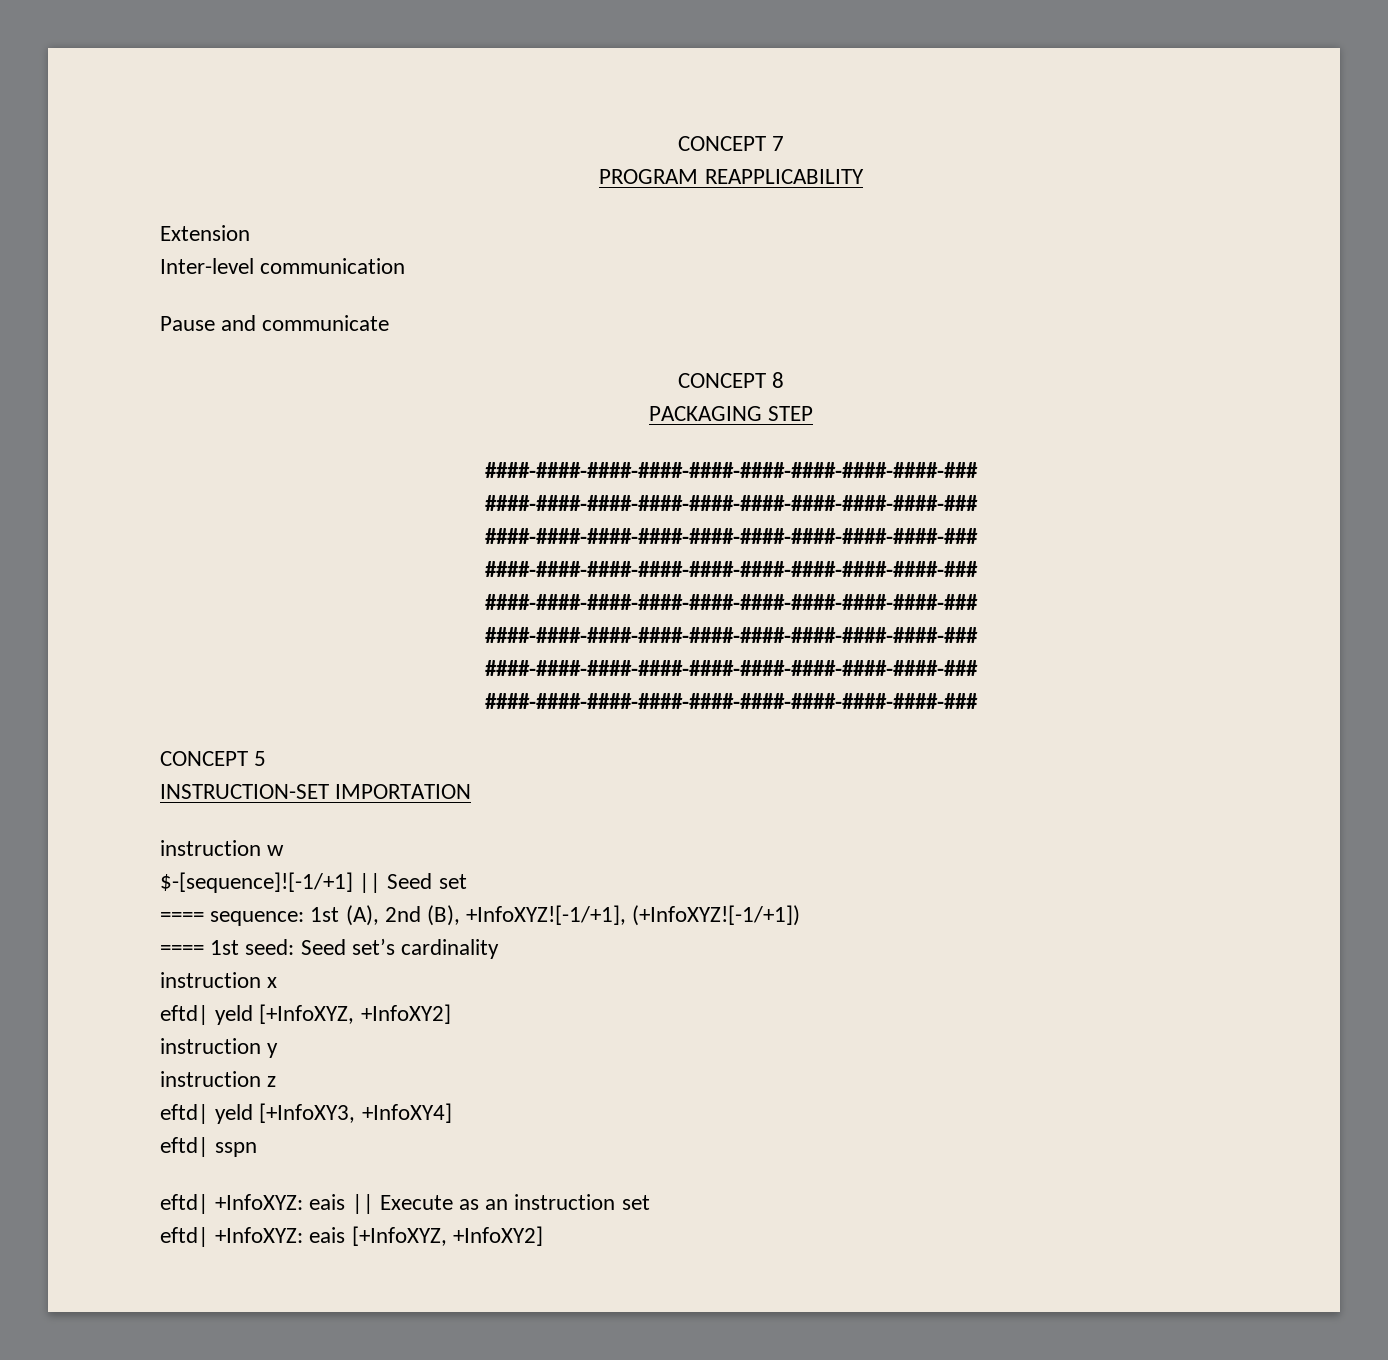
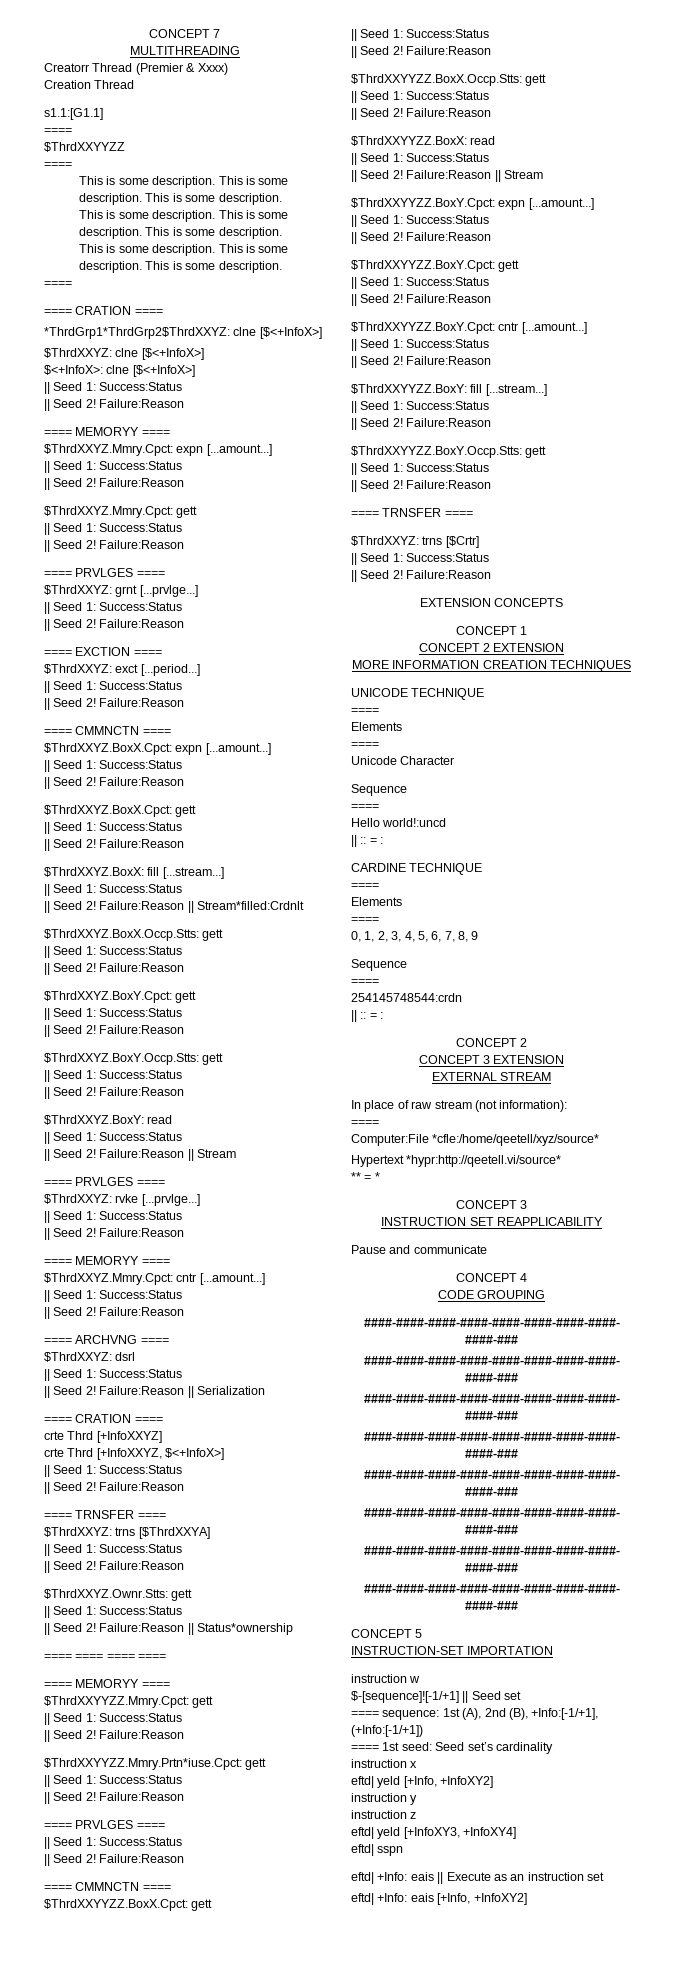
- PROGRAM REAPPLICABILITY
- Extension
- Inter-level communication
+ MULTITHREADING
+ Creatorr Thread (Premier & Xxxx)
+ Creation Thread
+ s1.1:[G1.1]
+ ====
+ $ThrdXXYYZZ
+ ====
+ This is some description. This is some description. This is some description.
+ This is some description. This is some description. This is some description.
+ This is some description. This is some description. This is some description.
+ ====
+ ==== CRATION ====
+ *ThrdGrp1*ThrdGrp2$ThrdXXYZ: clne [$<+InfoX>]
+ $ThrdXXYZ: clne [$<+InfoX>]
+ $<+InfoX>: clne [$<+InfoX>]
+ || Seed 1: Success:Status
+ || Seed 2! Failure:Reason
+ ==== MEMORYY ====
+ $ThrdXXYZ.Mmry.Cpct: expn [...amount...]
+ || Seed 1: Success:Status
+ || Seed 2! Failure:Reason
+ $ThrdXXYZ.Mmry.Cpct: gett
+ || Seed 1: Success:Status
+ || Seed 2! Failure:Reason
+ ==== PRVLGES ====
+ $ThrdXXYZ: grnt [...prvlge...]
+ || Seed 1: Success:Status
+ || Seed 2! Failure:Reason
+ ==== EXCTION ====
+ $ThrdXXYZ: exct [...period...]
+ || Seed 1: Success:Status
+ || Seed 2! Failure:Reason
+ ==== CMMNCTN ====
+ $ThrdXXYZ.BoxX.Cpct: expn [...amount...]
+ || Seed 1: Success:Status
+ || Seed 2! Failure:Reason
+ $ThrdXXYZ.BoxX.Cpct: gett
+ || Seed 1: Success:Status
+ || Seed 2! Failure:Reason
+ $ThrdXXYZ.BoxX: fill [...stream...]
+ || Seed 1: Success:Status
+ || Seed 2! Failure:Reason || Stream*filled:Crdnlt
+ $ThrdXXYZ.BoxX.Occp.Stts: gett
+ || Seed 1: Success:Status
+ || Seed 2! Failure:Reason
+ $ThrdXXYZ.BoxY.Cpct: gett
+ || Seed 1: Success:Status
+ || Seed 2! Failure:Reason
+ $ThrdXXYZ.BoxY.Occp.Stts: gett
+ || Seed 1: Success:Status
+ || Seed 2! Failure:Reason
+ $ThrdXXYZ.BoxY: read
+ || Seed 1: Success:Status
+ || Seed 2! Failure:Reason || Stream
+ ==== PRVLGES ====
+ $ThrdXXYZ: rvke [...prvlge...]
+ || Seed 1: Success:Status
+ || Seed 2! Failure:Reason
+ ==== MEMORYY ====
+ $ThrdXXYZ.Mmry.Cpct: cntr [...amount...]
+ || Seed 1: Success:Status
+ || Seed 2! Failure:Reason
+ ==== ARCHVNG ====
+ $ThrdXXYZ: dsrl
+ || Seed 1: Success:Status
+ || Seed 2! Failure:Reason || Serialization
+ ==== CRATION ====
+ crte Thrd [+InfoXXYZ]
+ crte Thrd [+InfoXXYZ, $<+InfoX>]
+ || Seed 1: Success:Status
+ || Seed 2! Failure:Reason
+ ==== TRNSFER ====
+ $ThrdXXYZ: trns [$ThrdXXYA]
+ || Seed 1: Success:Status
+ || Seed 2! Failure:Reason
+ $ThrdXXYZ.Ownr.Stts: gett
+ || Seed 1: Success:Status
+ || Seed 2! Failure:Reason || Status*ownership
+ ==== ==== ==== ====
+ ==== MEMORYY ====
+ $ThrdXXYYZZ.Mmry.Cpct: gett
+ || Seed 1: Success:Status
+ || Seed 2! Failure:Reason
+ $ThrdXXYYZZ.Mmry.Prtn*iuse.Cpct: gett
+ || Seed 1: Success:Status
+ || Seed 2! Failure:Reason
+ ==== PRVLGES ====
+ || Seed 1: Success:Status
+ || Seed 2! Failure:Reason
+ ==== CMMNCTN ====
+ $ThrdXXYYZZ.BoxX.Cpct: gett
+ || Seed 1: Success:Status
+ || Seed 2! Failure:Reason
+ $ThrdXXYYZZ.BoxX.Occp.Stts: gett
+ || Seed 1: Success:Status
+ || Seed 2! Failure:Reason
+ $ThrdXXYYZZ.BoxX: read
+ || Seed 1: Success:Status
+ || Seed 2! Failure:Reason || Stream
+ $ThrdXXYYZZ.BoxY.Cpct: expn [...amount...]
+ || Seed 1: Success:Status
+ || Seed 2! Failure:Reason
+ $ThrdXXYYZZ.BoxY.Cpct: gett
+ || Seed 1: Success:Status
+ || Seed 2! Failure:Reason
+ $ThrdXXYYZZ.BoxY.Cpct: cntr [...amount...]
+ || Seed 1: Success:Status
+ || Seed 2! Failure:Reason
+ $ThrdXXYYZZ.BoxY: fill [...stream...]
+ || Seed 1: Success:Status
+ || Seed 2! Failure:Reason
+ $ThrdXXYYZZ.BoxY.Occp.Stts: gett
+ || Seed 1: Success:Status
+ || Seed 2! Failure:Reason
+ ==== TRNSFER ====
+ $ThrdXXYZ: trns [$Crtr]
+ || Seed 1: Success:Status
+ || Seed 2! Failure:Reason
+ EXTENSION CONCEPTS
+ CONCEPT 1
+ CONCEPT 2 EXTENSION
+ MORE INFORMATION CREATION TECHNIQUES
+ UNICODE TECHNIQUE
+ ====
+ Elements
+ ====
+ Unicode Character
+ Sequence
+ ====
+ Hello world!:uncd
+ || :: = :
+ CARDINE TECHNIQUE
+ ====
+ Elements
+ ====
+ 0, 1, 2, 3, 4, 5, 6, 7, 8, 9
+ Sequence
+ ====
+ 254145748544:crdn
+ || :: = :
+ CONCEPT 2
+ CONCEPT 3 EXTENSION
+ EXTERNAL STREAM
+ In place of raw stream (not information):
+ ====
+ Computer:File *cfle:/home/qeetell/xyz/source*
+ Hypertext *hypr:http://qeetell.vi/source*
+ ** = *
+ CONCEPT 3
+ INSTRUCTION SET REAPPLICABILITY
- CONCEPT 8
- PACKAGING STEP
+ CONCEPT 4
+ CODE GROUPING
- ==== sequence: 1st (A), 2nd (B), +InfoXYZ![-1/+1], (+InfoXYZ![-1/+1])
+ ==== sequence: 1st (A), 2nd (B), +Info:[-1/+1], (+Info:[-1/+1])
- eftd| yeld [+InfoXYZ, +InfoXY2]
+ eftd| yeld [+Info, +InfoXY2]
- eftd| +InfoXYZ: eais || Execute as an instruction set
+ eftd| +Info: eais || Execute as an instruction set
- eftd| +InfoXYZ: eais [+InfoXYZ, +InfoXY2]
+ eftd| +Info: eais [+Info, +InfoXY2]

